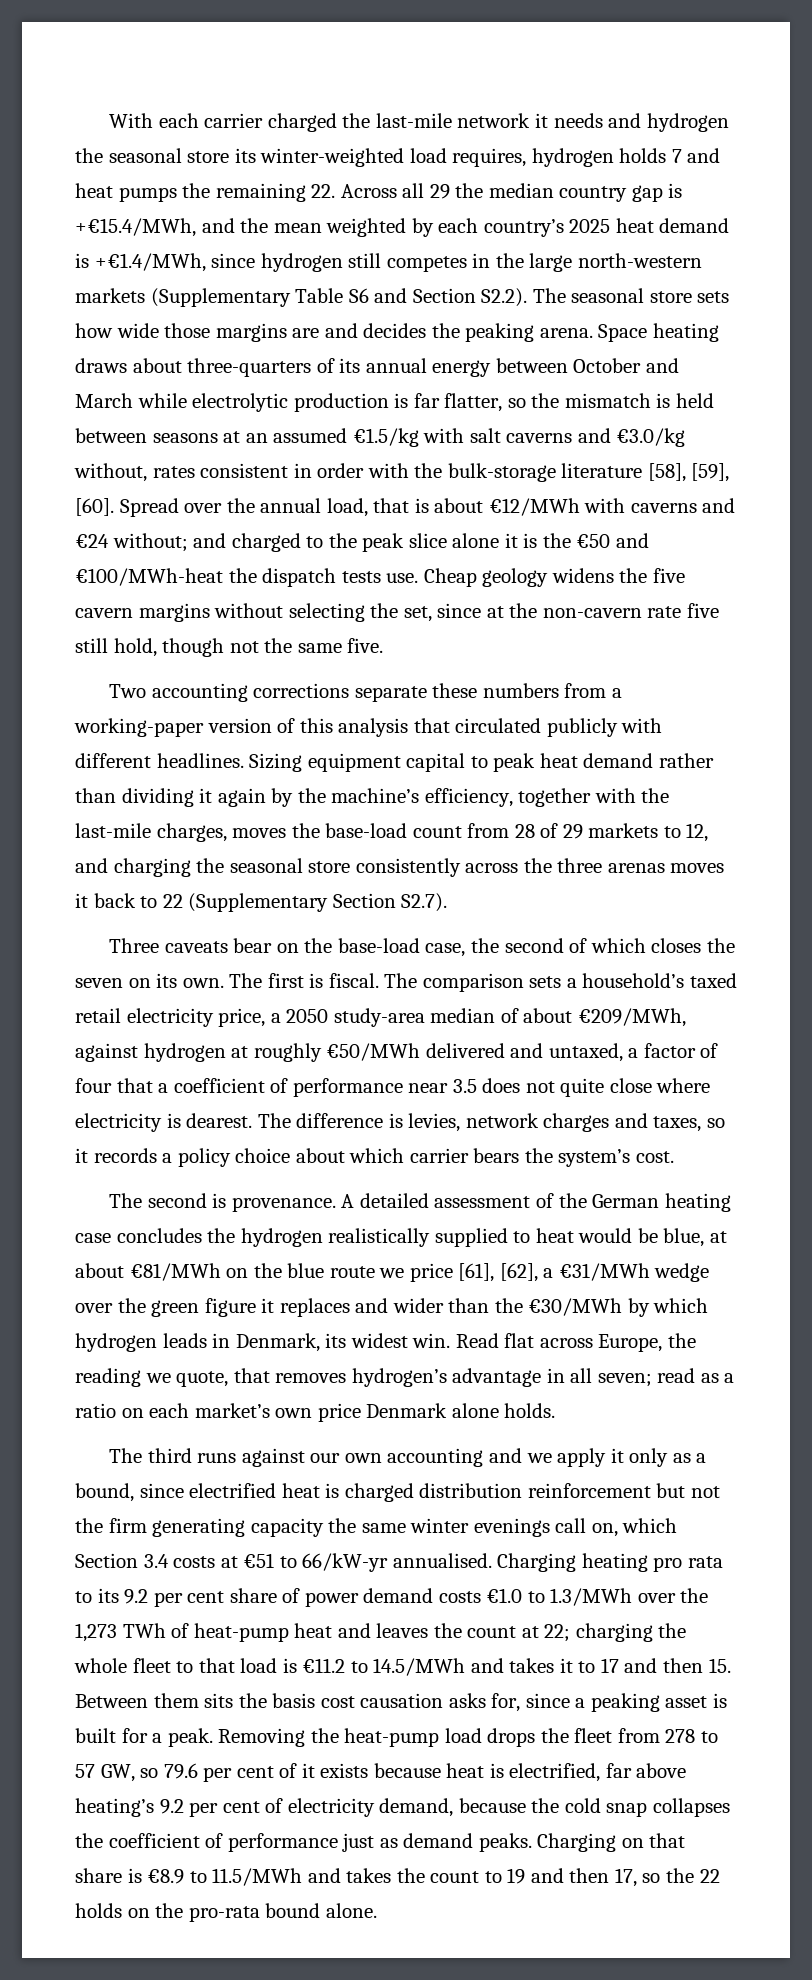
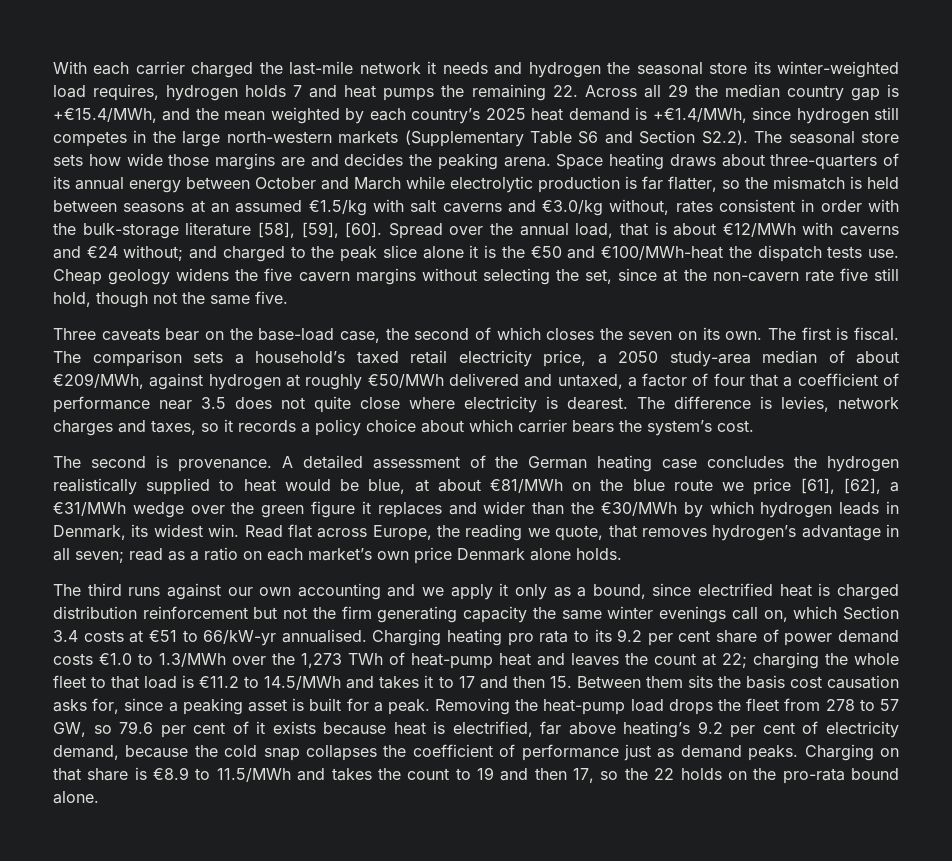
- Two accounting corrections separate these numbers from a working-paper version of this analysis that circulated publicly with different headlines. Sizing equipment capital to peak heat demand rather than dividing it again by the machine’s efficiency, together with the last-mile charges, moves the base-load count from 28 of 29 markets to 12, and charging the seasonal store consistently across the three arenas moves it back to 22 (Supplementary Section S2.7).

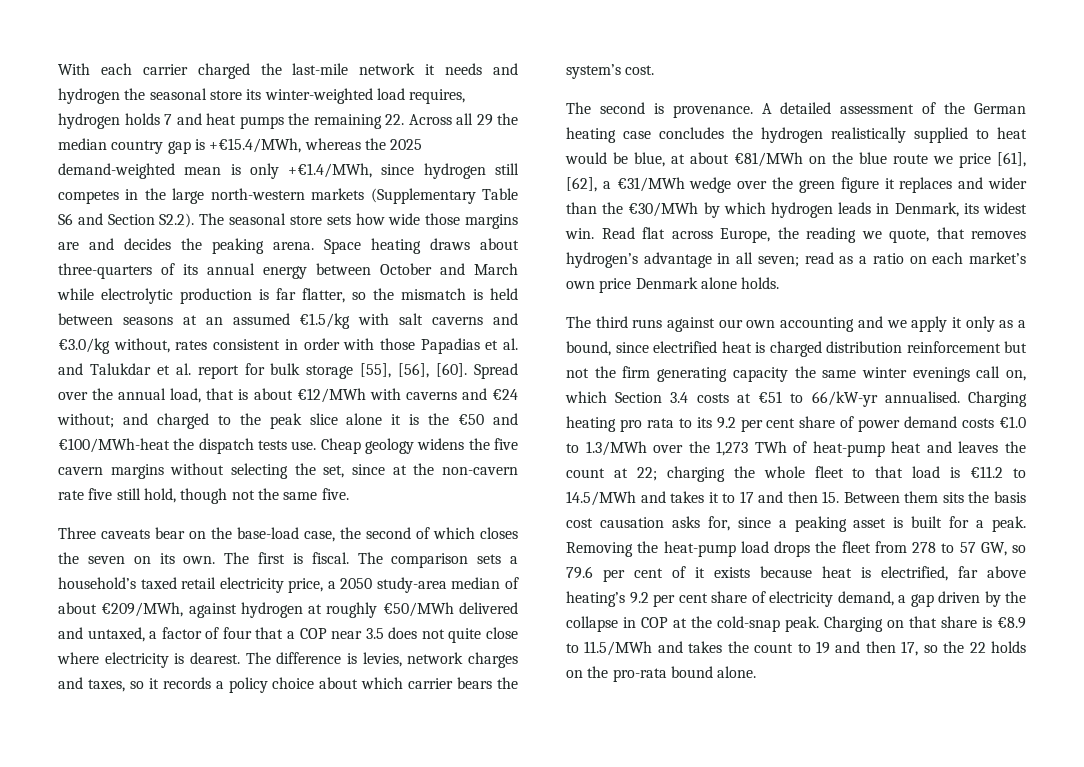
- With each carrier charged the last-mile network it needs and hydrogen the seasonal store its winter-weighted load requires, hydrogen holds 7 and heat pumps the remaining 22. Across all 29 the median country gap is +€15.4/MWh, and the mean weighted by each country’s 2025 heat demand is +€1.4/MWh, since hydrogen still competes in the large north-western markets (Supplementary Table S6 and Section S2.2). The seasonal store sets how wide those margins are and decides the peaking arena.
+ With each carrier charged the last-mile network it needs and hydrogen the seasonal store its winter-weighted load requires, hydrogen holds 7 and heat pumps the remaining 22. Across all 29 the median country gap is +€15.4/MWh, whereas the 2025 demand-weighted mean is only +€1.4/MWh, since hydrogen still competes in the large north-western markets (Supplementary Table S6 and Section S2.2). The seasonal store sets how wide those margins are and decides the peaking arena.
- Space heating draws about three-quarters of its annual energy between October and March while electrolytic production is far flatter, so the mismatch is held between seasons at an assumed €1.5/kg with salt caverns and €3.0/kg without, rates consistent in order with the bulk-storage literature [58], [59], [60].
+ Space heating draws about three-quarters of its annual energy between October and March while electrolytic production is far flatter, so the mismatch is held between seasons at an assumed €1.5/kg with salt caverns and €3.0/kg without, rates consistent in order with those Papadias et al. and Talukdar et al. report for bulk storage [55], [56], [60].
- The comparison sets a household’s taxed retail electricity price, a 2050 study-area median of about €209/MWh, against hydrogen at roughly €50/MWh delivered and untaxed, a factor of four that a coefficient of performance near 3.5 does not quite close where electricity is dearest.
+ The comparison sets a household’s taxed retail electricity price, a 2050 study-area median of about €209/MWh, against hydrogen at roughly €50/MWh delivered and untaxed, a factor of four that a COP near 3.5 does not quite close where electricity is dearest.
- Removing the heat-pump load drops the fleet from 278 to 57 GW, so 79.6 per cent of it exists because heat is electrified, far above heating’s 9.2 per cent of electricity demand, because the cold snap collapses the coefficient of performance just as demand peaks.
+ Removing the heat-pump load drops the fleet from 278 to 57 GW, so 79.6 per cent of it exists because heat is electrified, far above heating’s 9.2 per cent share of electricity demand, a gap driven by the collapse in COP at the cold-snap peak.

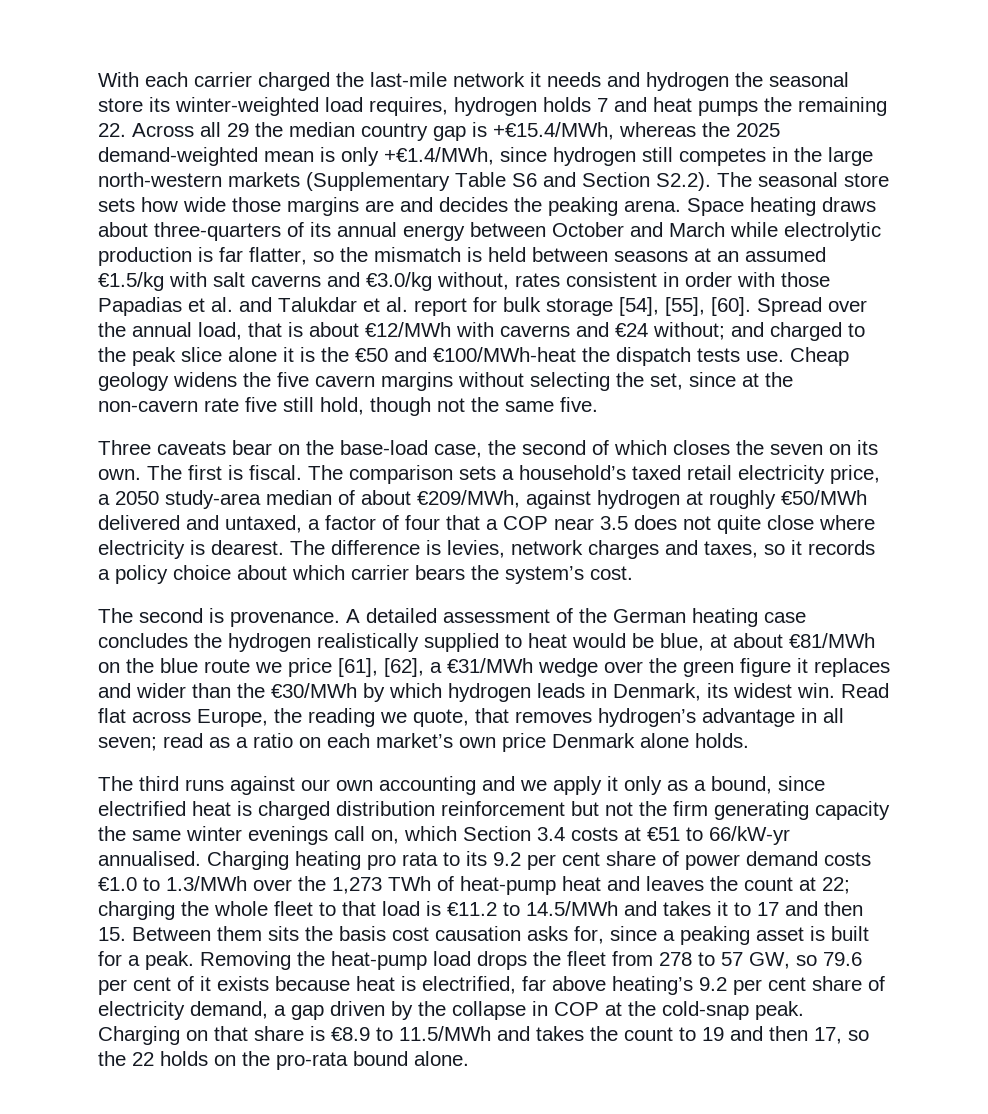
- Space heating draws about three-quarters of its annual energy between October and March while electrolytic production is far flatter, so the mismatch is held between seasons at an assumed €1.5/kg with salt caverns and €3.0/kg without, rates consistent in order with those Papadias et al. and Talukdar et al. report for bulk storage [55], [56], [60].
+ Space heating draws about three-quarters of its annual energy between October and March while electrolytic production is far flatter, so the mismatch is held between seasons at an assumed €1.5/kg with salt caverns and €3.0/kg without, rates consistent in order with those Papadias et al. and Talukdar et al. report for bulk storage [54], [55], [60].

